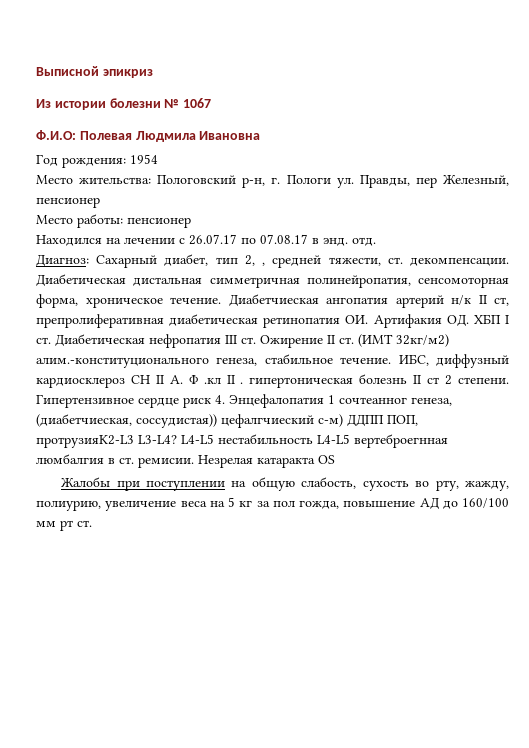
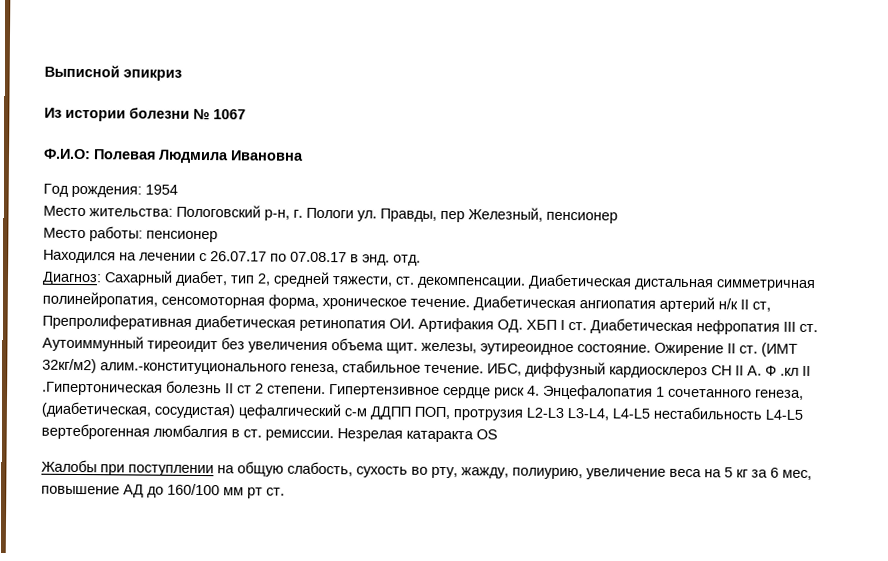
- Диагноз: Сахарный диабет, тип 2, , средней тяжести, ст. декомпенсации.
+ Диагноз: Сахарный диабет, тип 2, средней тяжести, ст. декомпенсации.
- Диабетчиеская ангопатия артерий н/к II ст, препролиферативная диабетическая ретинопатия ОИ. Артифакия ОД. ХБП I ст. Диабетическая нефропатия III ст. Ожирение II ст. (ИМТ 32кг/м2) алим.-конституционального генеза, стабильное течение.
+ Диабетическая ангиопатия артерий н/к II ст, Препролиферативная диабетическая ретинопатия ОИ. Артифакия ОД. ХБП I ст. Диабетическая нефропатия III ст. Аутоиммунный тиреоидит без увеличения объема щит. железы, эутиреоидное состояние. Ожирение II ст. (ИМТ 32кг/м2) алим.-конституционального генеза, стабильное течение.
- ИБС, диффузный кардиосклероз СН II А. Ф .кл II . гипертоническая болезнь II ст 2 степени.
+ ИБС, диффузный кардиосклероз СН II А. Ф .кл II .Гипертоническая болезнь II ст 2 степени.
- Гипертензивное сердце риск 4. Энцефалопатия 1 сочтеанног генеза, (диабетчиеская, соссудистая)) цефалгчиеский с-м) ДДПП ПОП, протрузияK2-L3 L3-L4? L4-L5 нестабильность L4-L5 вертеброегнная люмбалгия в ст. ремисии.
+ Гипертензивное сердце риск 4. Энцефалопатия 1 сочетанного генеза, (диабетическая, сосудистая) цефалгический с-м ДДПП ПОП, протрузия L2-L3 L3-L4, L4-L5 нестабильность L4-L5 вертеброгенная люмбалгия в ст. ремиссии.
- Жалобы при поступлении на общую слабость, сухость во рту, жажду, полиурию, увеличение веса на 5 кг за пол гожда, повышение АД до 160/100 мм рт ст.
+ Жалобы при поступлении на общую слабость, сухость во рту, жажду, полиурию, увеличение веса на 5 кг за 6 мес, повышение АД до 160/100 мм рт ст.

